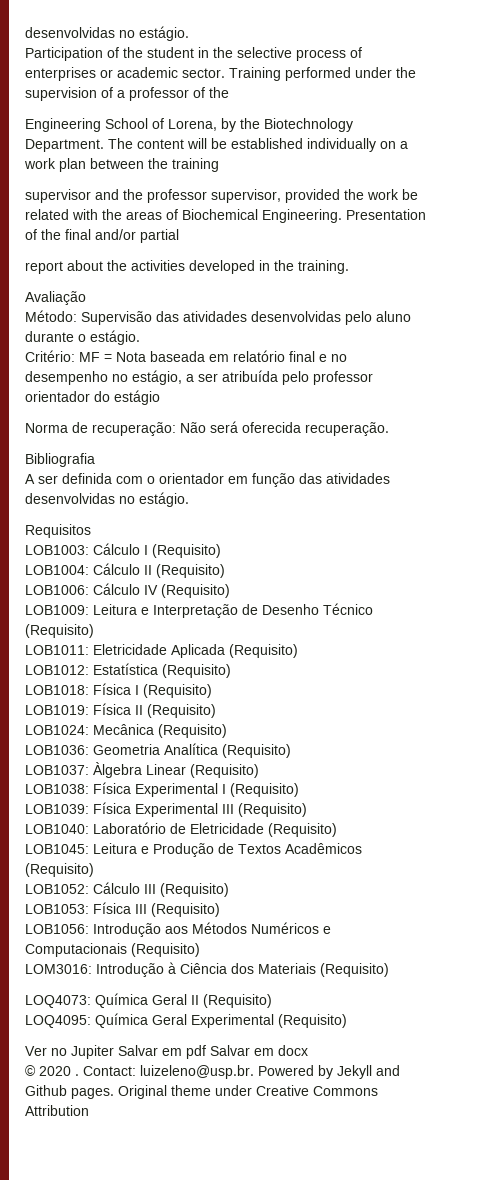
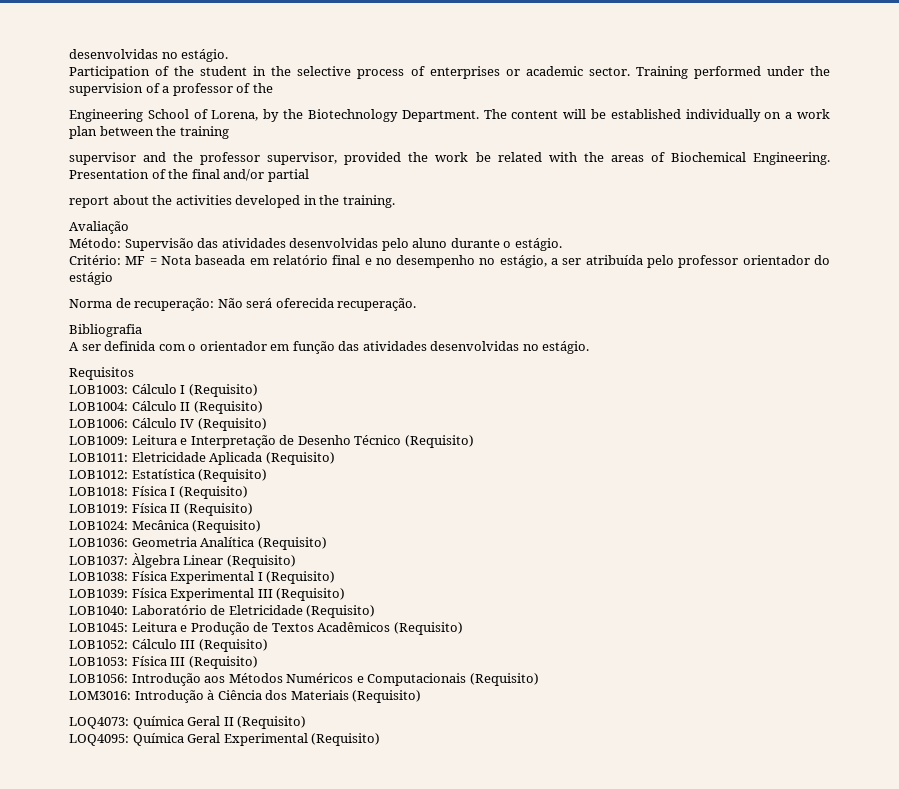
- Ver no Jupiter Salvar em pdf Salvar em docx
- © 2020 . Contact: luizeleno@usp.br. Powered by Jekyll and Github pages. Original theme under Creative Commons Attribution

